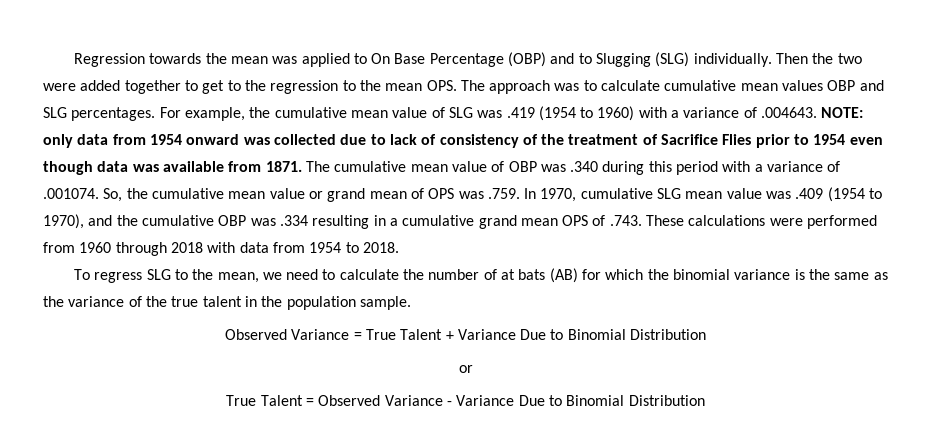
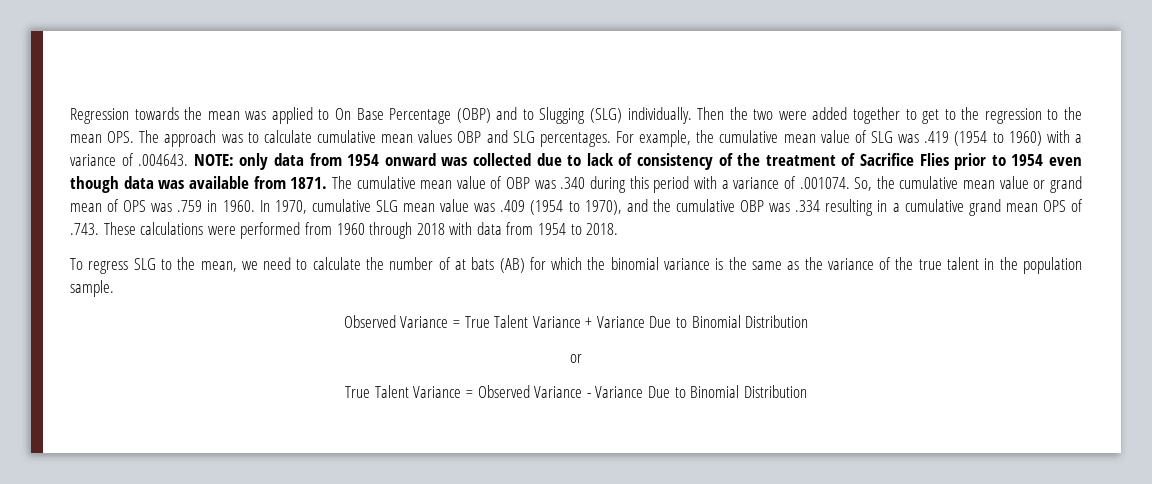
- The cumulative mean value of OBP was .340 during this period with a variance of .001074. So, the cumulative mean value or grand mean of OPS was .759. In 1970, cumulative SLG mean value was .409 (1954 to 1970), and the cumulative OBP was .334 resulting in a cumulative grand mean OPS of .743. These calculations were performed from 1960 through 2018 with data from 1954 to 2018.
+ The cumulative mean value of OBP was .340 during this period with a variance of .001074. So, the cumulative mean value or grand mean of OPS was .759 in 1960. In 1970, cumulative SLG mean value was .409 (1954 to 1970), and the cumulative OBP was .334 resulting in a cumulative grand mean OPS of .743. These calculations were performed from 1960 through 2018 with data from 1954 to 2018.
- Observed Variance = True Talent + Variance Due to Binomial Distribution
+ Observed Variance = True Talent Variance + Variance Due to Binomial Distribution
- True Talent = Observed Variance - Variance Due to Binomial Distribution
+ True Talent Variance = Observed Variance - Variance Due to Binomial Distribution

